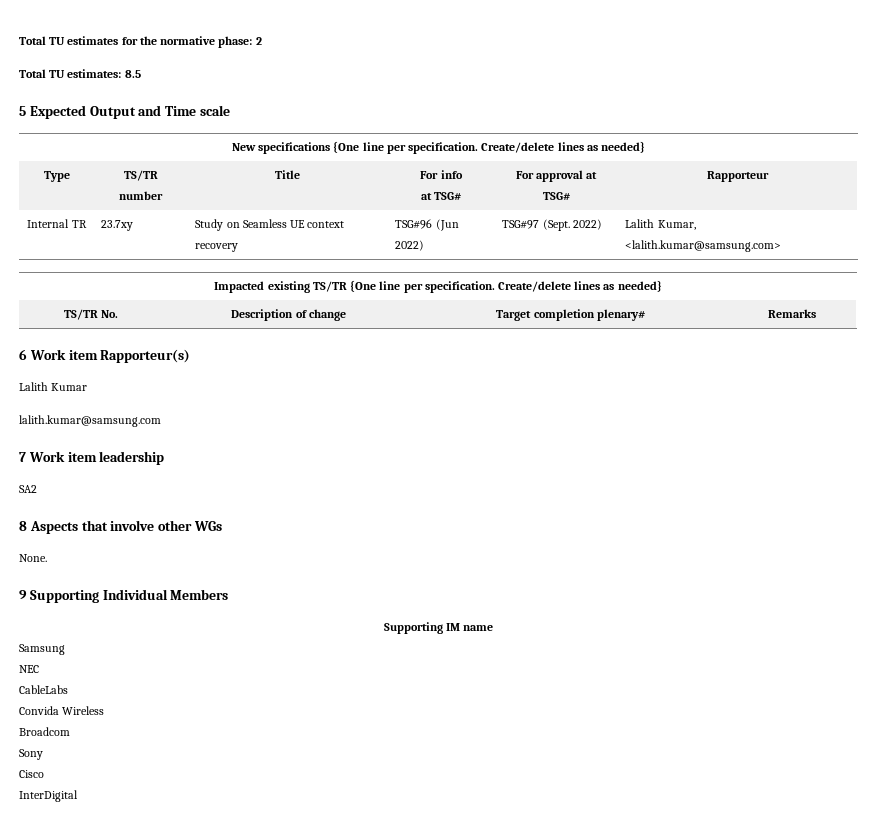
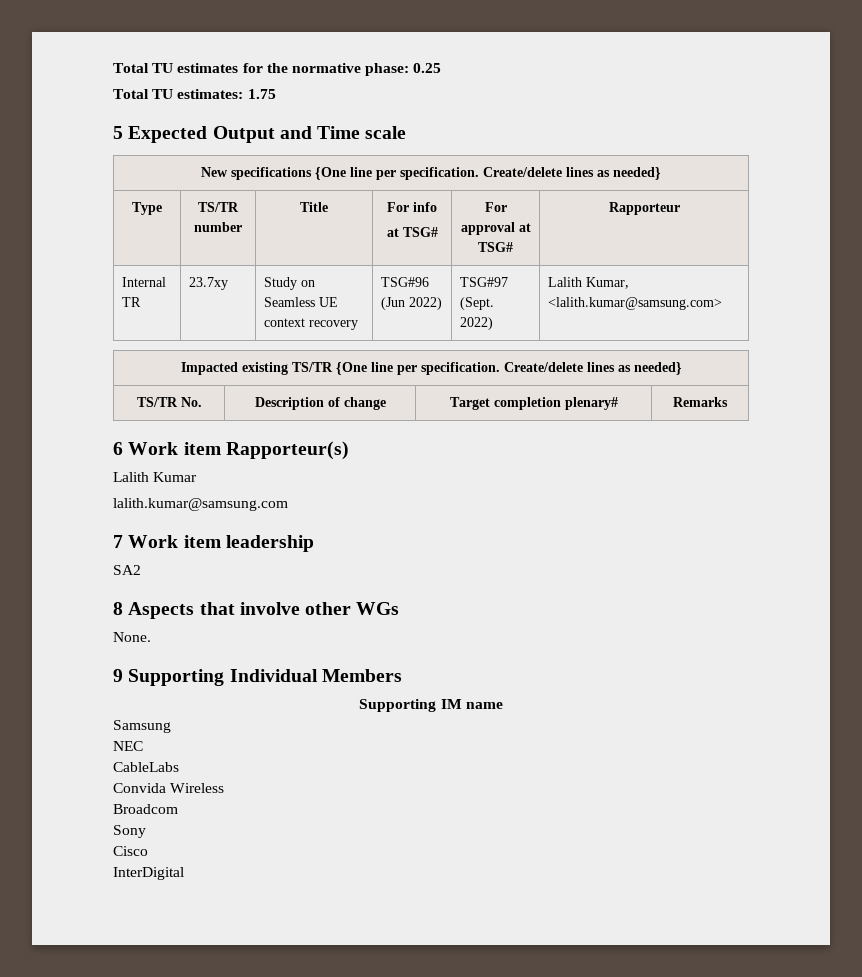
- Total TU estimates for the normative phase: 2
+ Total TU estimates for the normative phase: 0.25
- Total TU estimates: 8.5
+ Total TU estimates: 1.75

